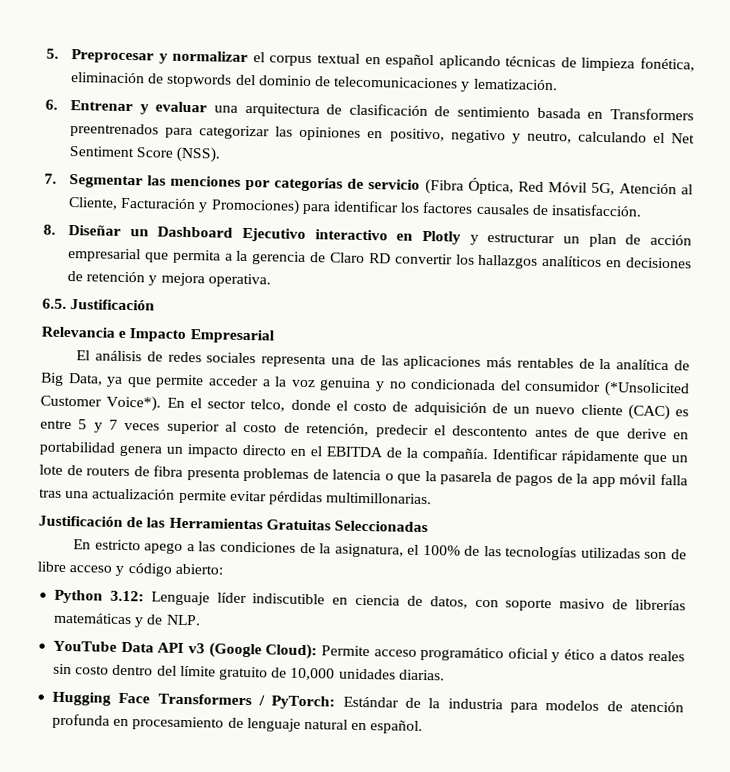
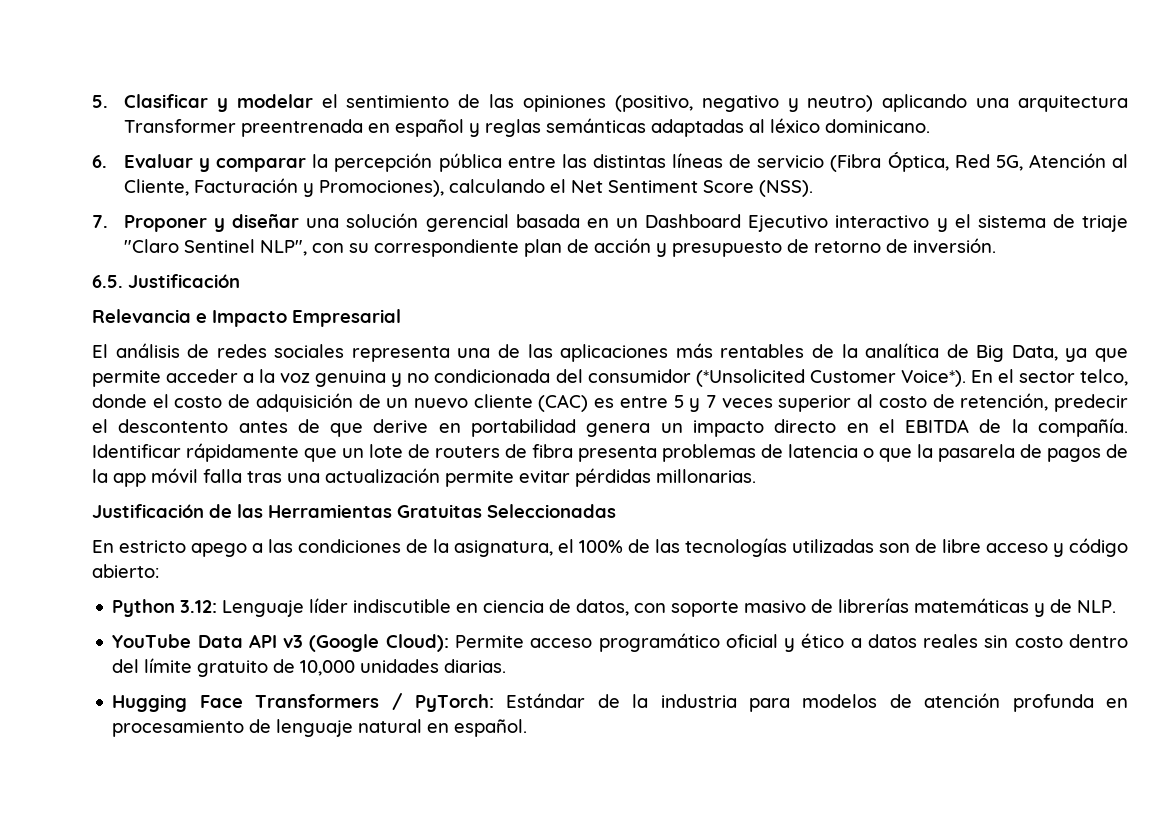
- 5. Preprocesar y normalizar el corpus textual en español aplicando técnicas de limpieza fonética, eliminación de stopwords del dominio de telecomunicaciones y lematización.
- 6. Entrenar y evaluar una arquitectura de clasificación de sentimiento basada en Transformers preentrenados para categorizar las opiniones en positivo, negativo y neutro, calculando el Net Sentiment Score (NSS).
+ 5. Clasificar y modelar el sentimiento de las opiniones (positivo, negativo y neutro) aplicando una arquitectura Transformer preentrenada en español y reglas semánticas adaptadas al léxico dominicano.
+ 6. Evaluar y comparar la percepción pública entre las distintas líneas de servicio (Fibra Óptica, Red 5G, Atención al Cliente, Facturación y Promociones), calculando el Net Sentiment Score (NSS).
- 7. Segmentar las menciones por categorías de servicio (Fibra Óptica, Red Móvil 5G, Atención al Cliente, Facturación y Promociones) para identificar los factores causales de insatisfacción.
- 8. Diseñar un Dashboard Ejecutivo interactivo en Plotly y estructurar un plan de acción empresarial que permita a la gerencia de Claro RD convertir los hallazgos analíticos en decisiones de retención y mejora operativa.
+ 7. Proponer y diseñar una solución gerencial basada en un Dashboard Ejecutivo interactivo y el sistema de triaje "Claro Sentinel NLP", con su correspondiente plan de acción y presupuesto de retorno de inversión.
- Identificar rápidamente que un lote de routers de fibra presenta problemas de latencia o que la pasarela de pagos de la app móvil falla tras una actualización permite evitar pérdidas multimillonarias.
+ Identificar rápidamente que un lote de routers de fibra presenta problemas de latencia o que la pasarela de pagos de la app móvil falla tras una actualización permite evitar pérdidas millonarias.

